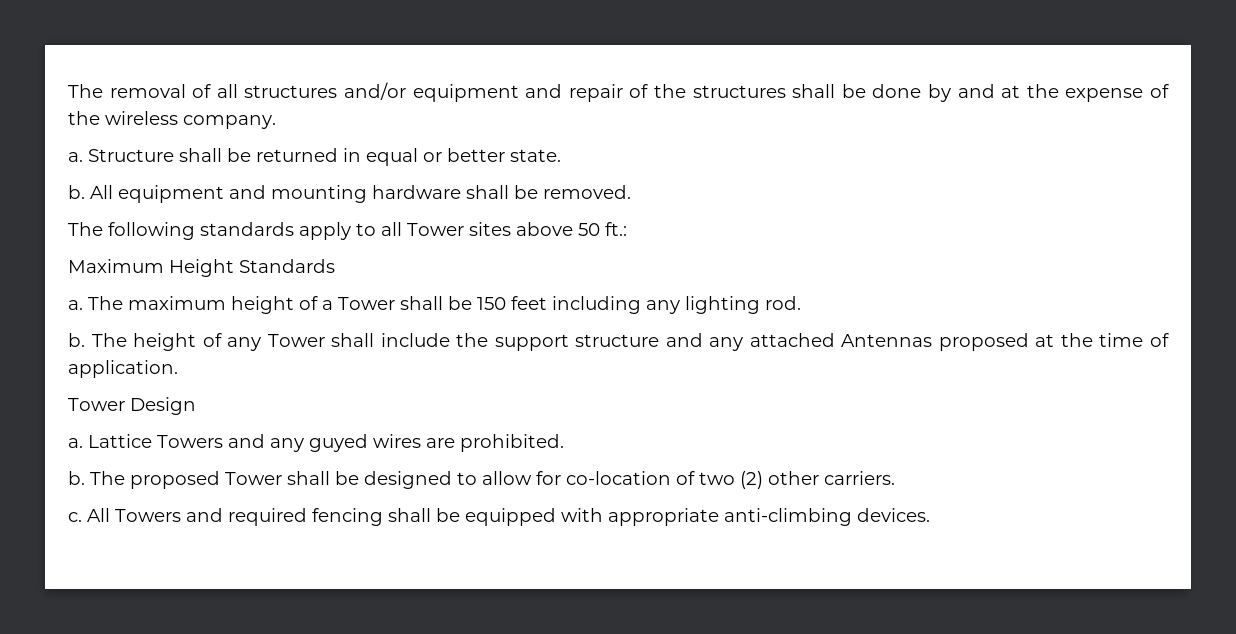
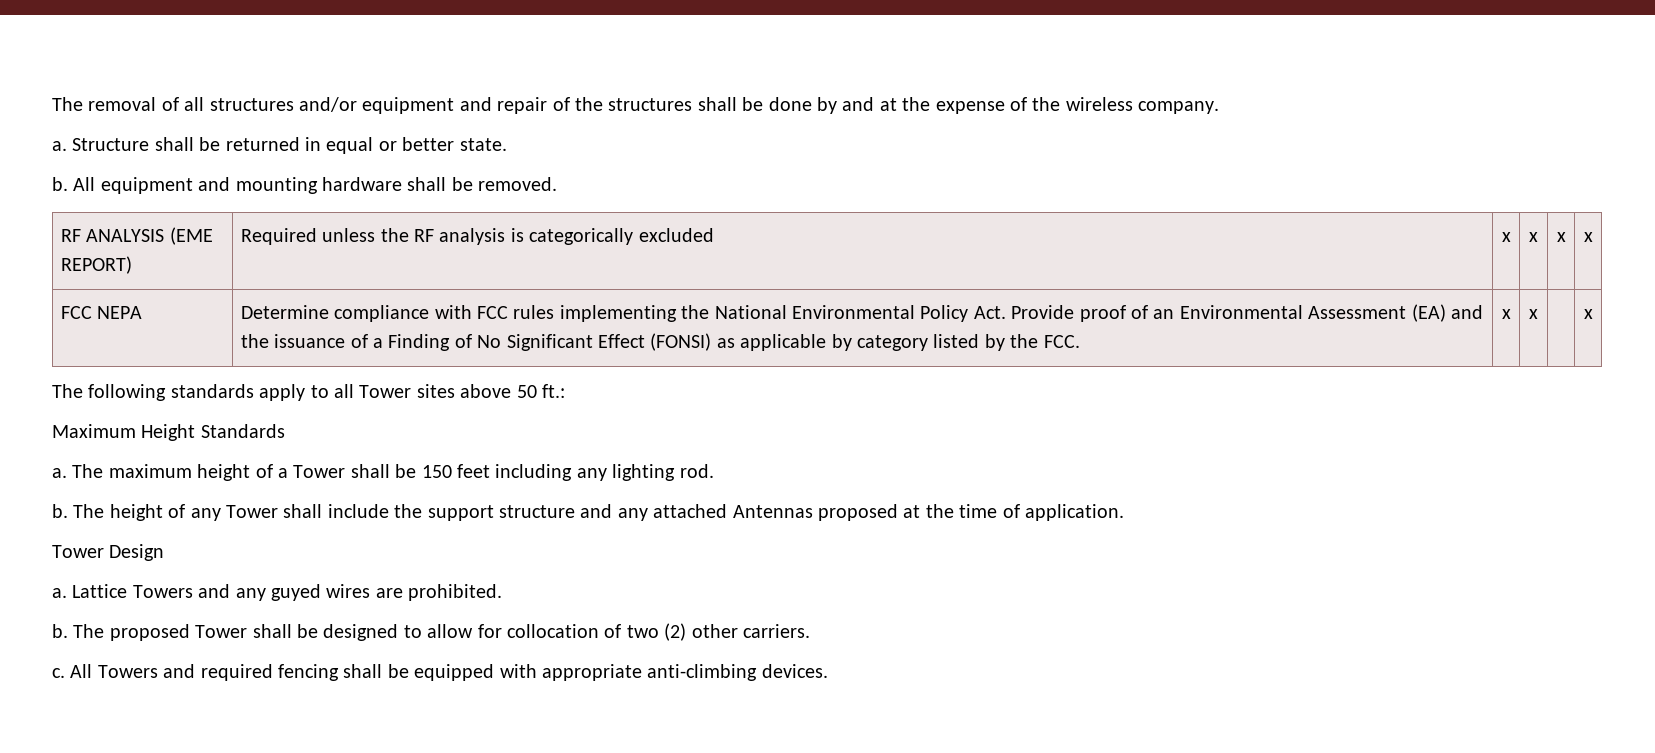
+ RF ANALYSIS (EME REPORT) | Required unless the RF analysis is categorically excluded | x | x | x | x
+ FCC NEPA | Determine compliance with FCC rules implementing the National Environmental Policy Act. Provide proof of an Environmental Assessment (EA) and the issuance of a Finding of No Significant Effect (FONSI) as applicable by category listed by the FCC. | x | x | | x
- The proposed Tower shall be designed to allow for co-location of two (2) other carriers.
+ The proposed Tower shall be designed to allow for collocation of two (2) other carriers.

